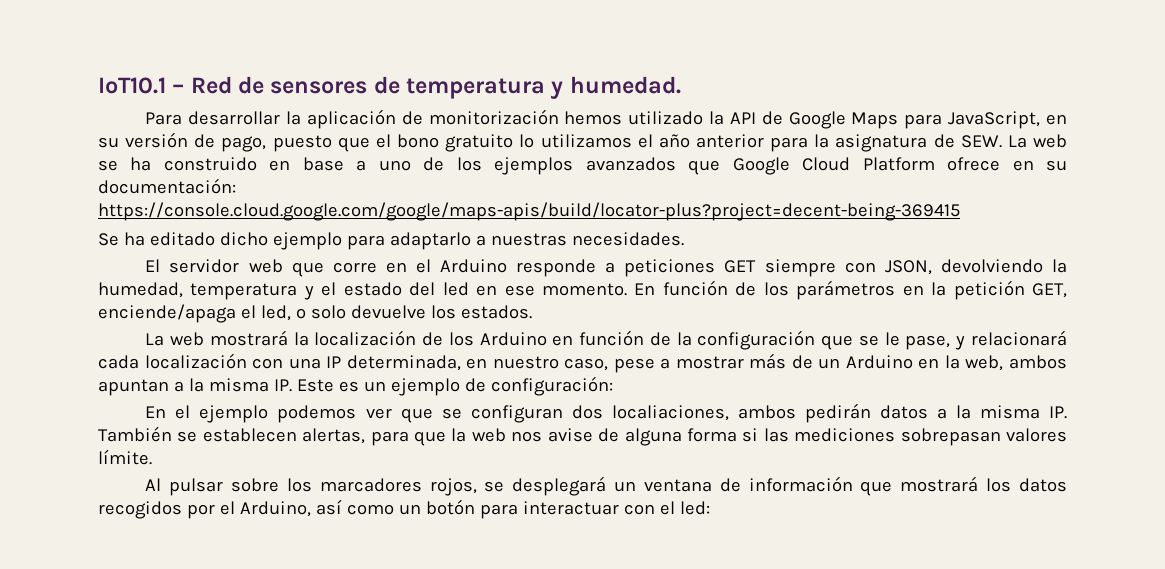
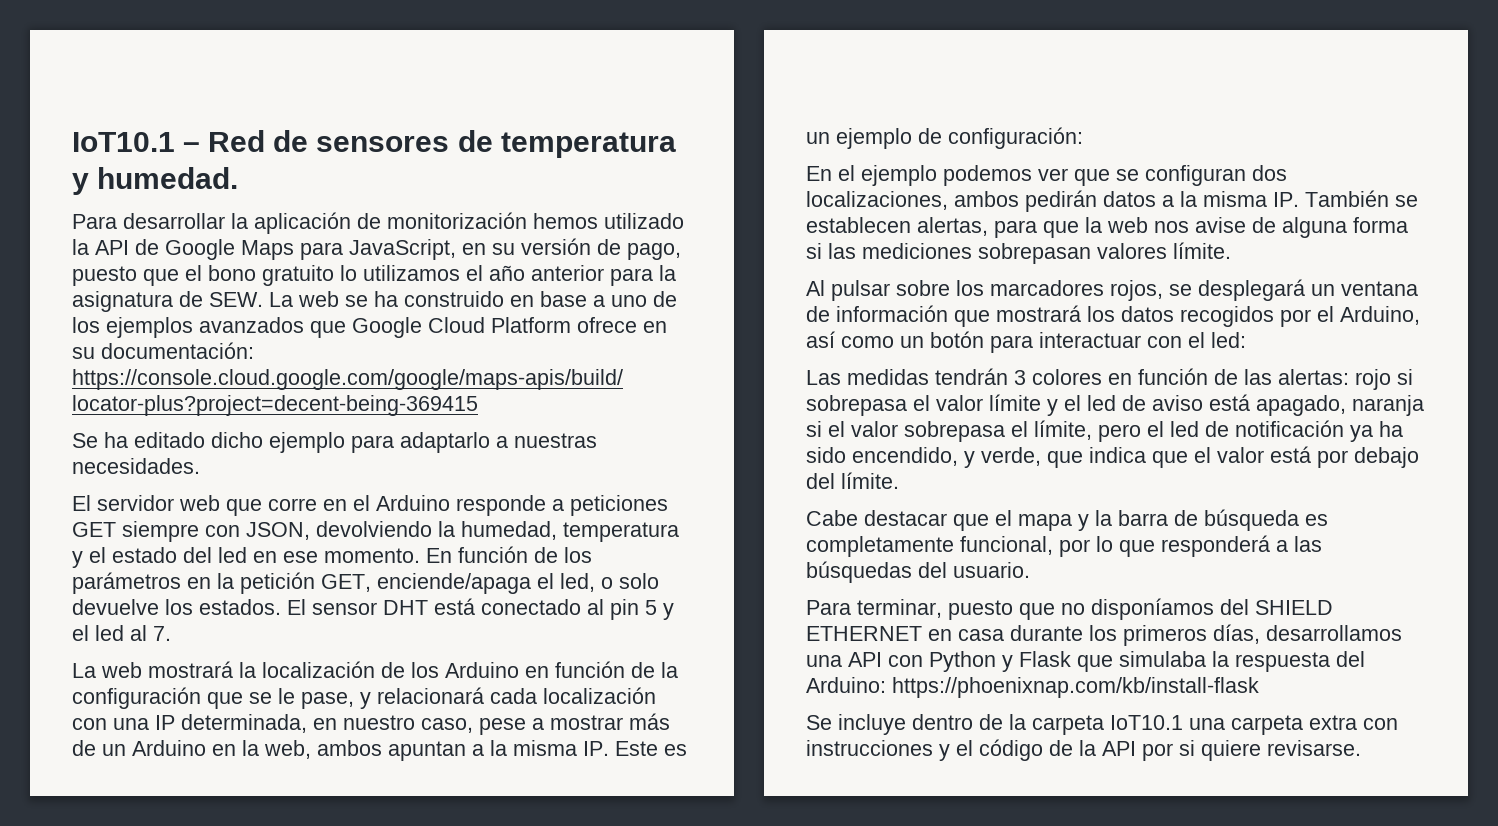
+ El sensor DHT está conectado al pin 5 y el led al 7.
- En el ejemplo podemos ver que se configuran dos localiaciones, ambos pedirán datos a la misma IP. También se establecen alertas, para que la web nos avise de alguna forma si las mediciones sobrepasan valores límite.
+ En el ejemplo podemos ver que se configuran dos localizaciones, ambos pedirán datos a la misma IP. También se establecen alertas, para que la web nos avise de alguna forma si las mediciones sobrepasan valores límite.
+ Las medidas tendrán 3 colores en función de las alertas: rojo si sobrepasa el valor límite y el led de aviso está apagado, naranja si el valor sobrepasa el límite, pero el led de notificación ya ha sido encendido, y verde, que indica que el valor está por debajo del límite.
+ Cabe destacar que el mapa y la barra de búsqueda es completamente funcional, por lo que responderá a las búsquedas del usuario.
+ Para terminar, puesto que no disponíamos del SHIELD ETHERNET en casa durante los primeros días, desarrollamos una API con Python y Flask que simulaba la respuesta del Arduino: https://phoenixnap.com/kb/install-flask
+ Se incluye dentro de la carpeta IoT10.1 una carpeta extra con instrucciones y el código de la API por si quiere revisarse.

